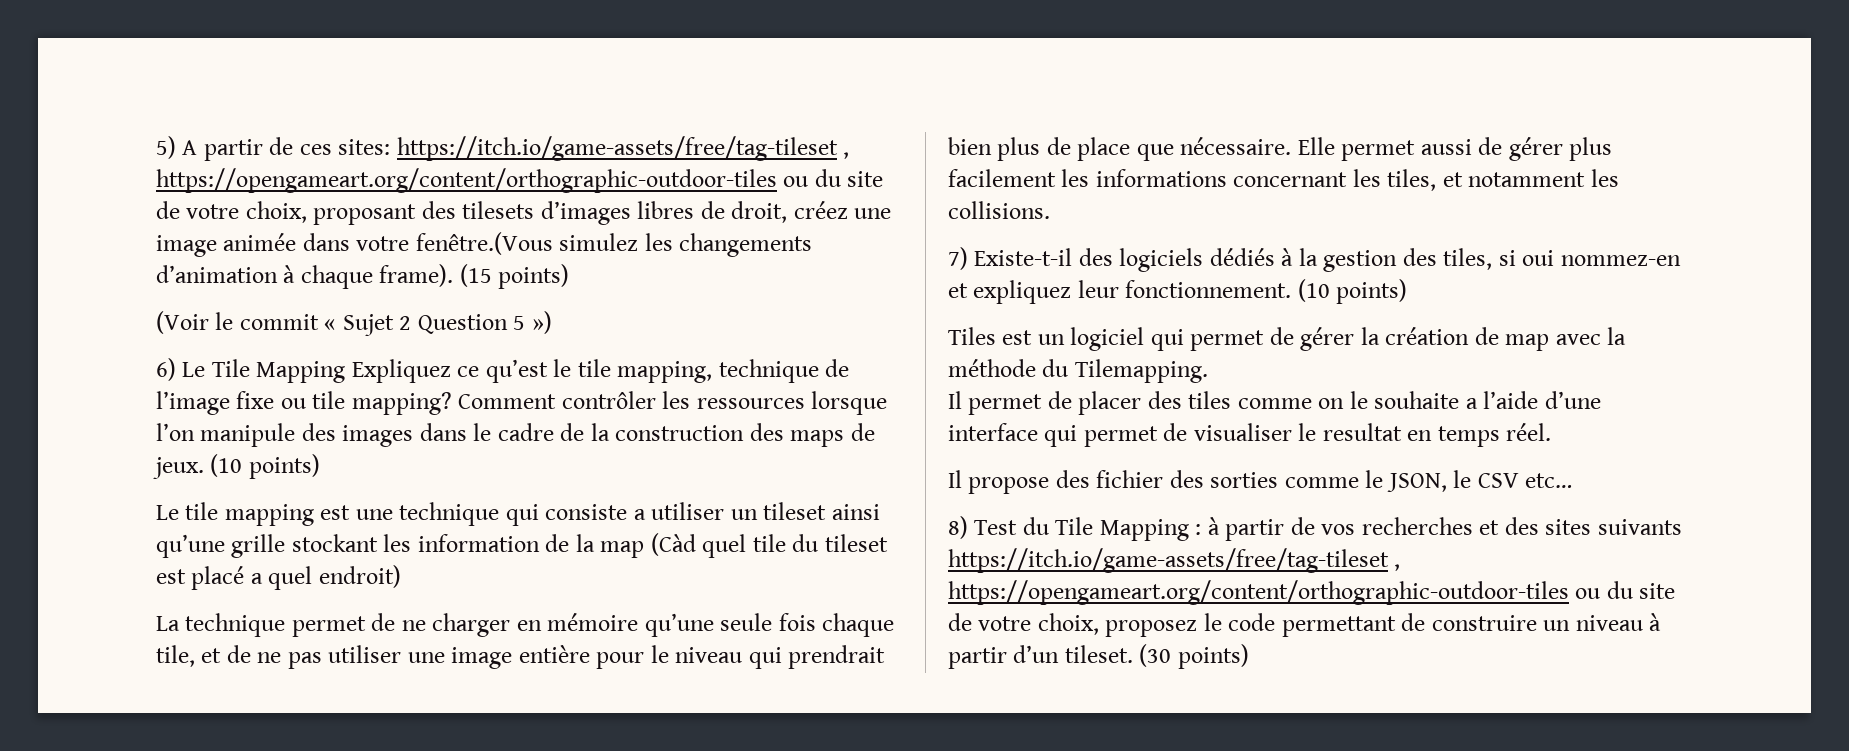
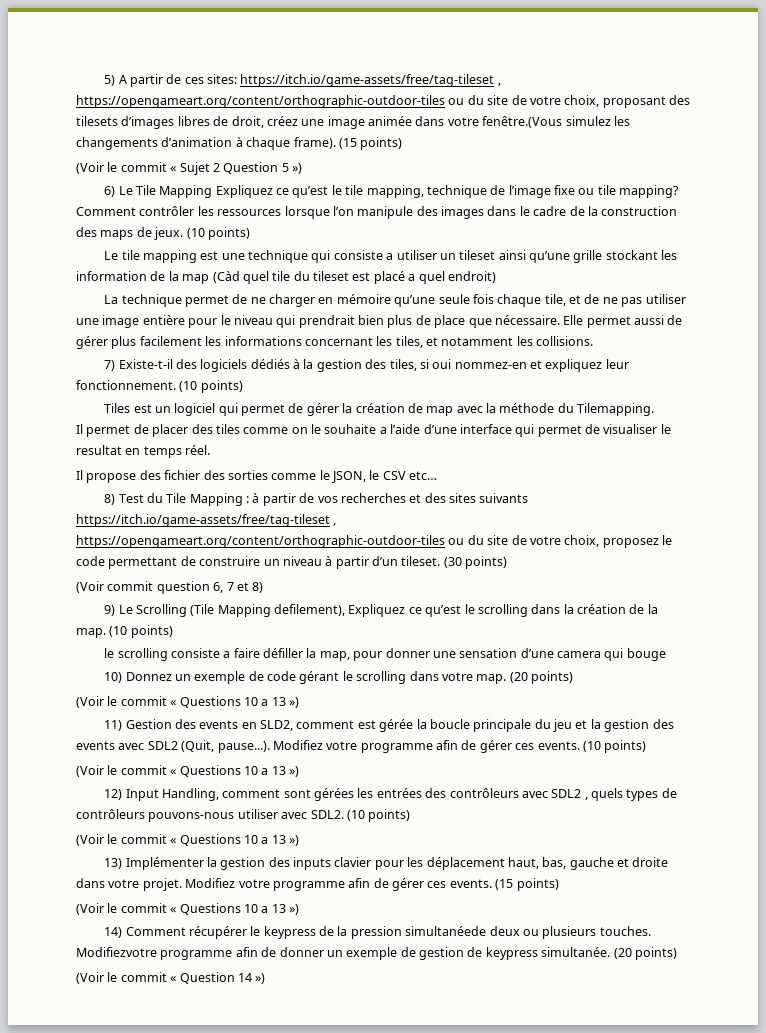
+ (Voir commit question 6, 7 et 8)
+ 9) Le Scrolling (Tile Mapping defilement), Expliquez ce qu’est le scrolling dans la création de la map. (10 points)
+ le scrolling consiste a faire défiller la map, pour donner une sensation d’une camera qui bouge
+ 10) Donnez un exemple de code gérant le scrolling dans votre map. (20 points)
+ (Voir le commit « Questions 10 a 13 »)
+ 11) Gestion des events en SLD2, comment est gérée la boucle principale du jeu et la gestion des events avec SDL2 (Quit, pause...). Modifiez votre programme afin de gérer ces events. (10 points)
+ (Voir le commit « Questions 10 a 13 »)
+ 12) Input Handling, comment sont gérées les entrées des contrôleurs avec SDL2 , quels types de contrôleurs pouvons-nous utiliser avec SDL2. (10 points)
+ (Voir le commit « Questions 10 a 13 »)
+ 13) Implémenter la gestion des inputs clavier pour les déplacement haut, bas, gauche et droite dans votre projet. Modifiez votre programme afin de gérer ces events. (15 points)
+ (Voir le commit « Questions 10 a 13 »)
+ 14) Comment récupérer le keypress de la pression simultanéede deux ou plusieurs touches. Modifiezvotre programme afin de donner un exemple de gestion de keypress simultanée. (20 points)
+ (Voir le commit « Question 14 »)

